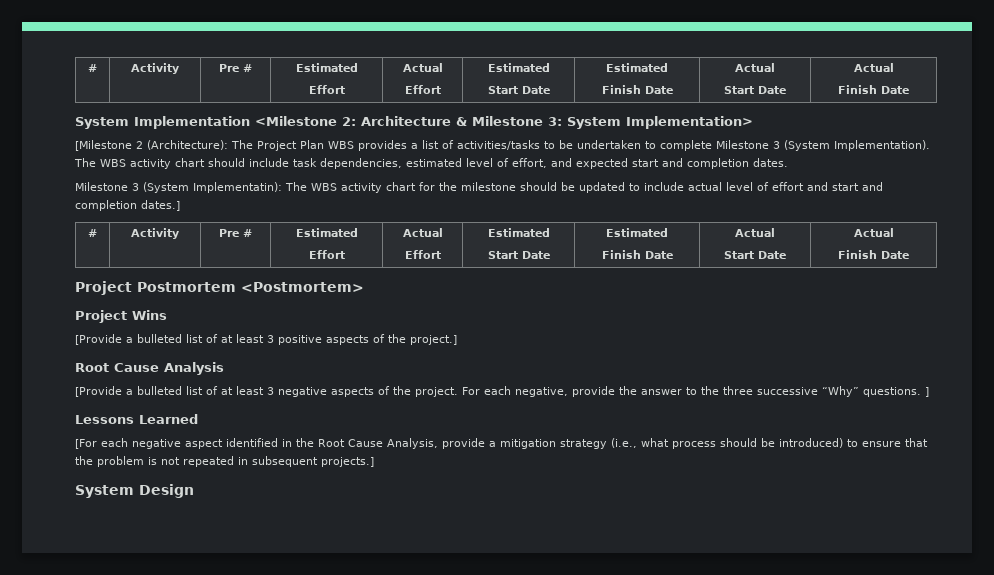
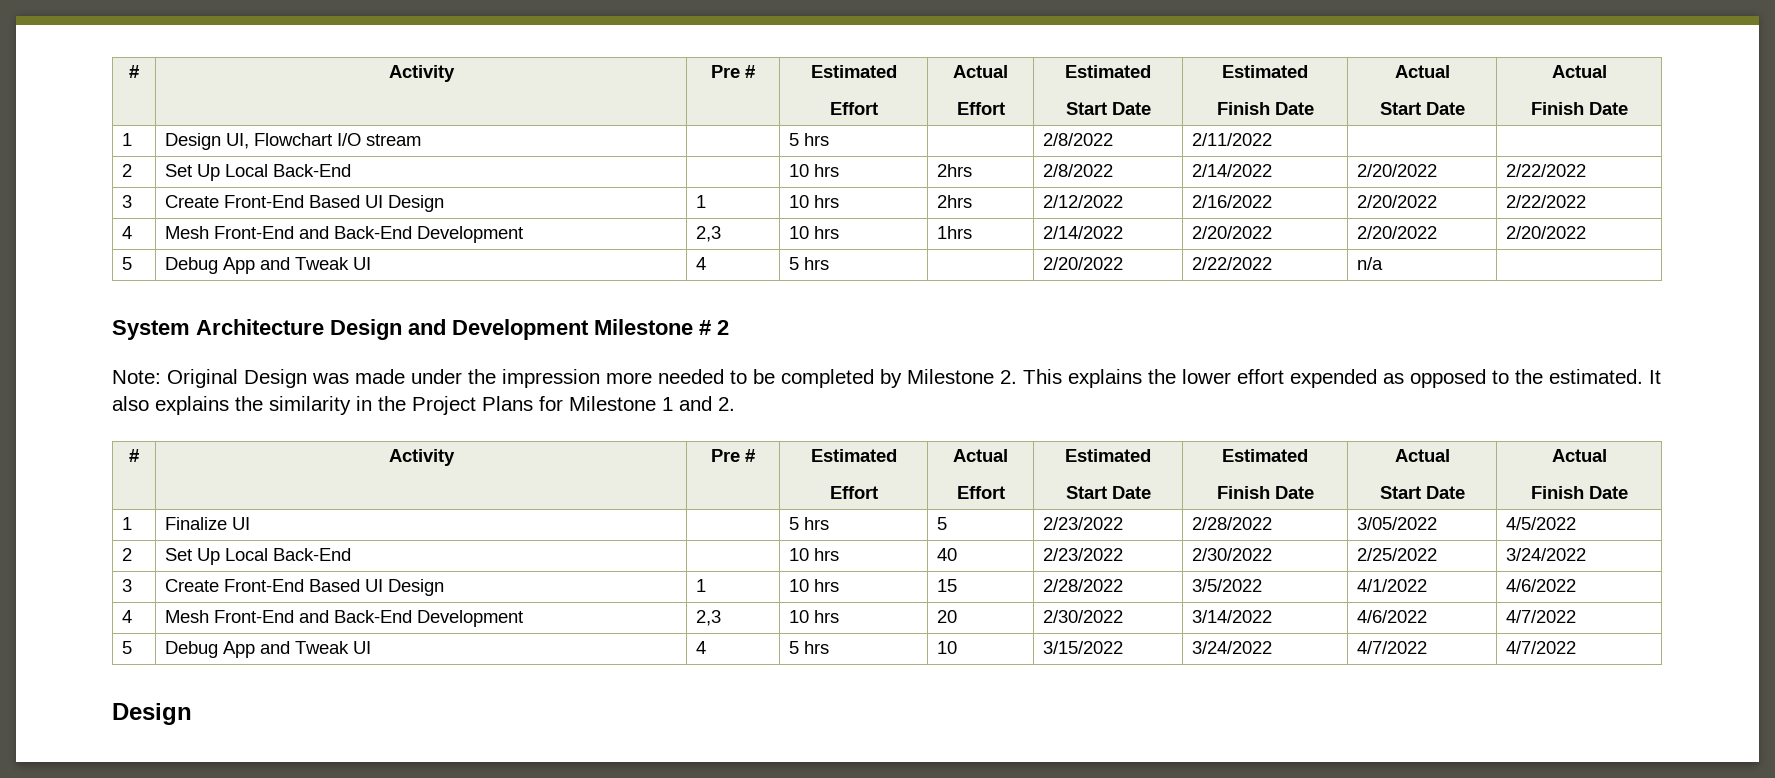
- System Implementation <Milestone 2: Architecture & Milestone 3: System Implementation>
- [Milestone 2 (Architecture): The Project Plan WBS provides a list of activities/tasks to be undertaken to complete Milestone 3 (System Implementation). The WBS activity chart should include task dependencies, estimated level of effort, and expected start and completion dates.
- Milestone 3 (System Implementatin): The WBS activity chart for the milestone should be updated to include actual level of effort and start and completion dates.]
+ 1 | Design UI, Flowchart I/O stream | | 5 hrs | | 2/8/2022 | 2/11/2022 | |
+ 2 | Set Up Local Back-End | | 10 hrs | 2hrs | 2/8/2022 | 2/14/2022 | 2/20/2022 | 2/22/2022
+ 3 | Create Front-End Based UI Design | 1 | 10 hrs | 2hrs | 2/12/2022 | 2/16/2022 | 2/20/2022 | 2/22/2022
+ 4 | Mesh Front-End and Back-End Development | 2,3 | 10 hrs | 1hrs | 2/14/2022 | 2/20/2022 | 2/20/2022 | 2/20/2022
+ 5 | Debug App and Tweak UI | 4 | 5 hrs | | 2/20/2022 | 2/22/2022 | n/a |
+ System Architecture Design and Development Milestone # 2
+ Note: Original Design was made under the impression more needed to be completed by Milestone 2. This explains the lower effort expended as opposed to the estimated. It also explains the similarity in the Project Plans for Milestone 1 and 2.
- Project Postmortem <Postmortem>
- Project Wins
- [Provide a bulleted list of at least 3 positive aspects of the project.]
- Root Cause Analysis
- [Provide a bulleted list of at least 3 negative aspects of the project. For each negative, provide the answer to the three successive “Why” questions. ]
- Lessons Learned
- [For each negative aspect identified in the Root Cause Analysis, provide a mitigation strategy (i.e., what process should be introduced) to ensure that the problem is not repeated in subsequent projects.]
- System Design
+ 1 | Finalize UI | | 5 hrs | 5 | 2/23/2022 | 2/28/2022 | 3/05/2022 | 4/5/2022
+ 2 | Set Up Local Back-End | | 10 hrs | 40 | 2/23/2022 | 2/30/2022 | 2/25/2022 | 3/24/2022
+ 3 | Create Front-End Based UI Design | 1 | 10 hrs | 15 | 2/28/2022 | 3/5/2022 | 4/1/2022 | 4/6/2022
+ 4 | Mesh Front-End and Back-End Development | 2,3 | 10 hrs | 20 | 2/30/2022 | 3/14/2022 | 4/6/2022 | 4/7/2022
+ 5 | Debug App and Tweak UI | 4 | 5 hrs | 10 | 3/15/2022 | 3/24/2022 | 4/7/2022 | 4/7/2022
+ Design

